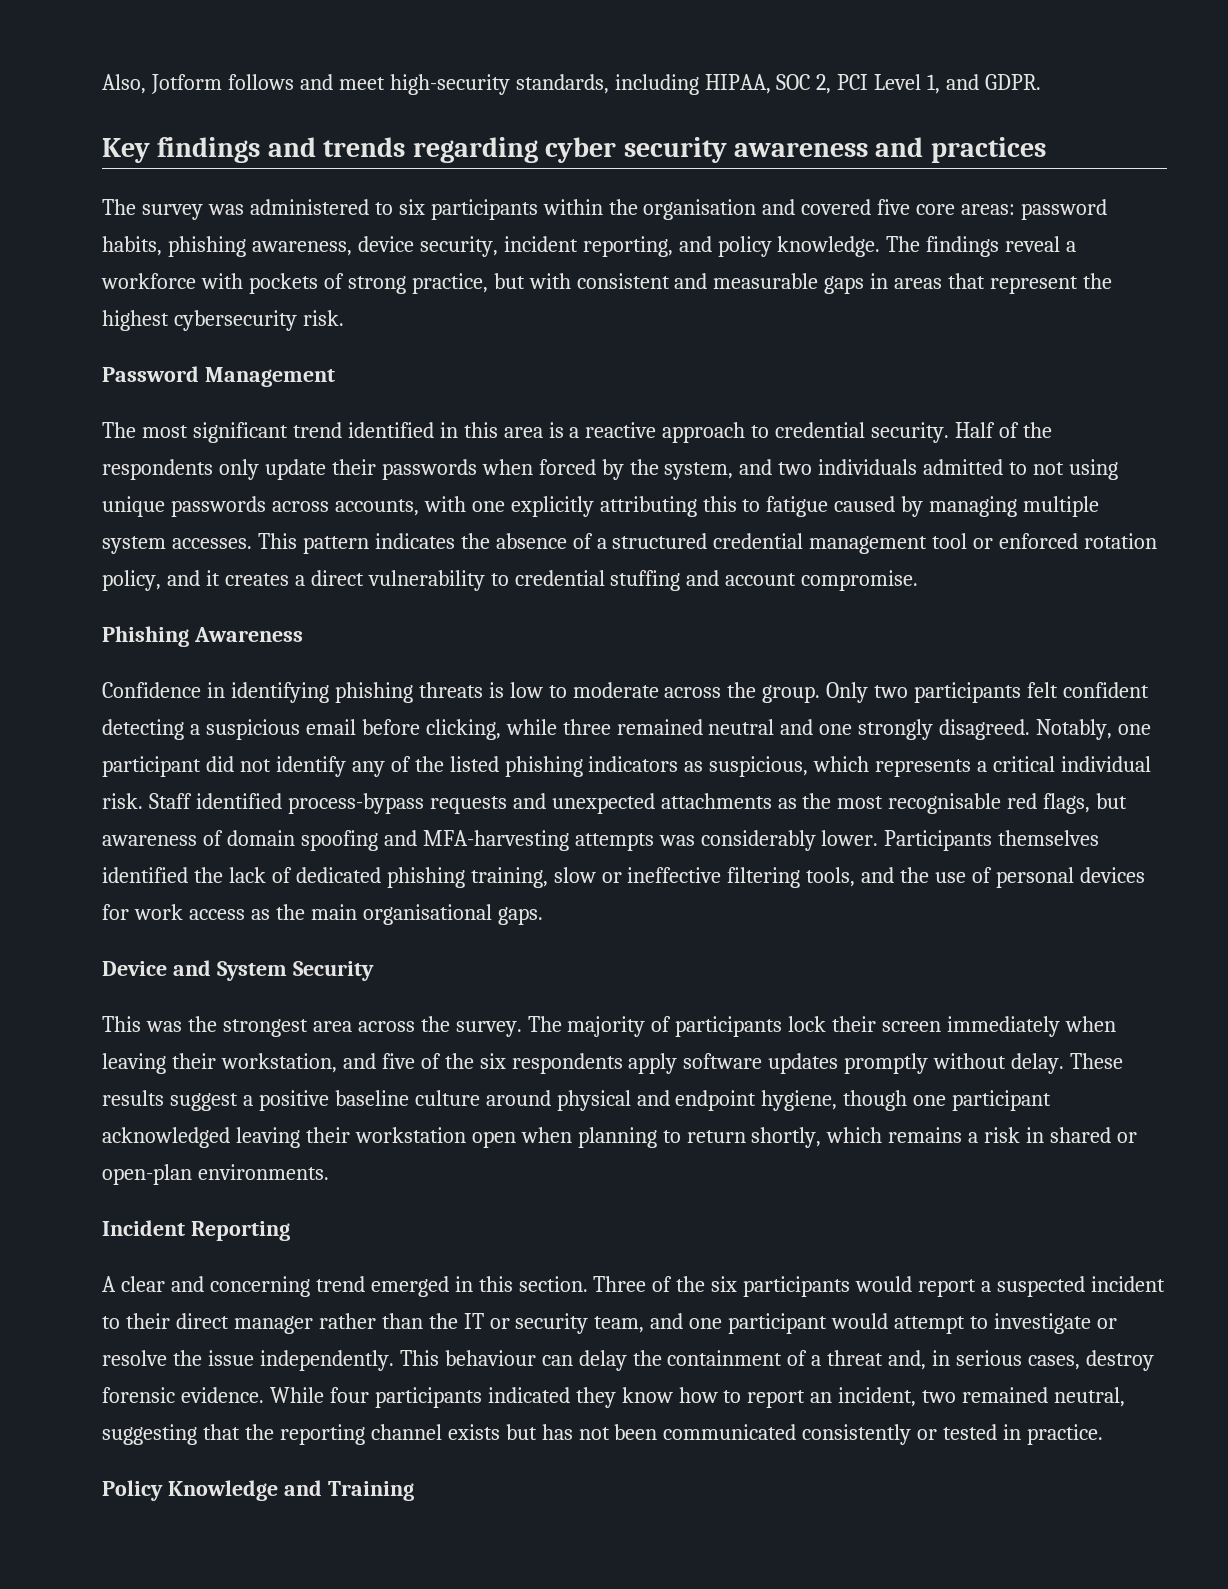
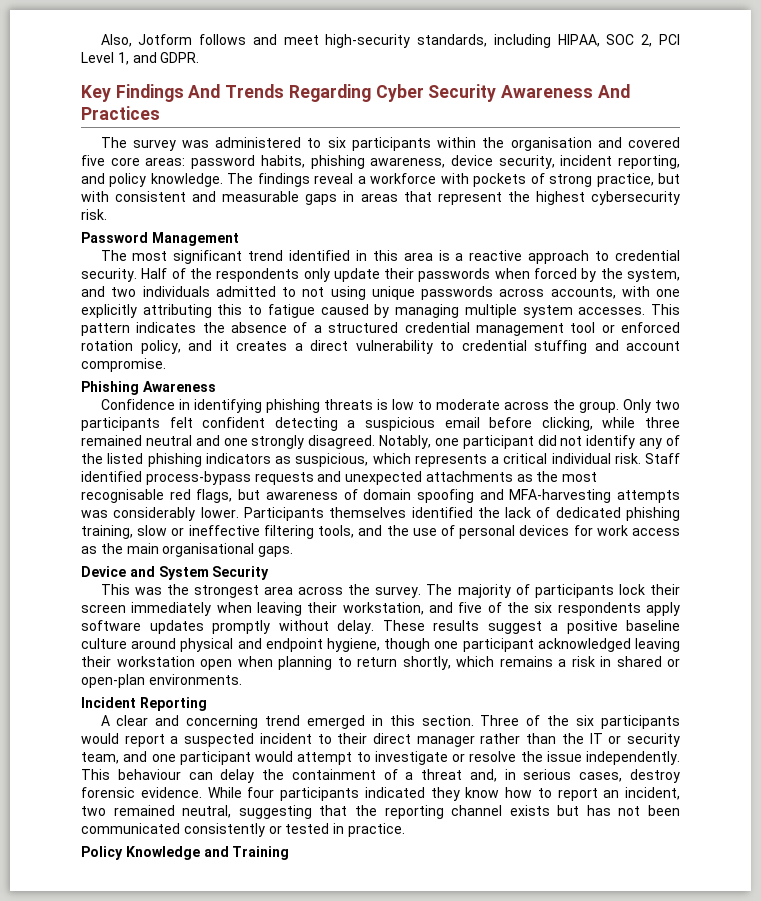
- Key findings and trends regarding cyber security awareness and practices
+ Key Findings And Trends Regarding Cyber Security Awareness And Practices

